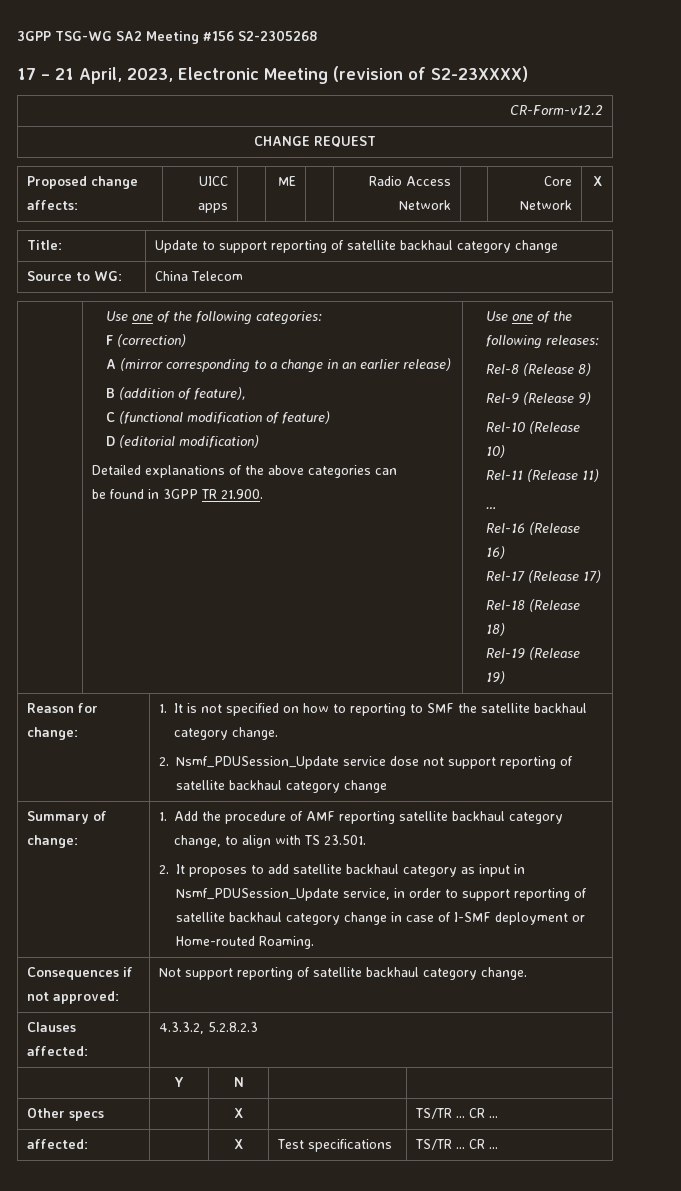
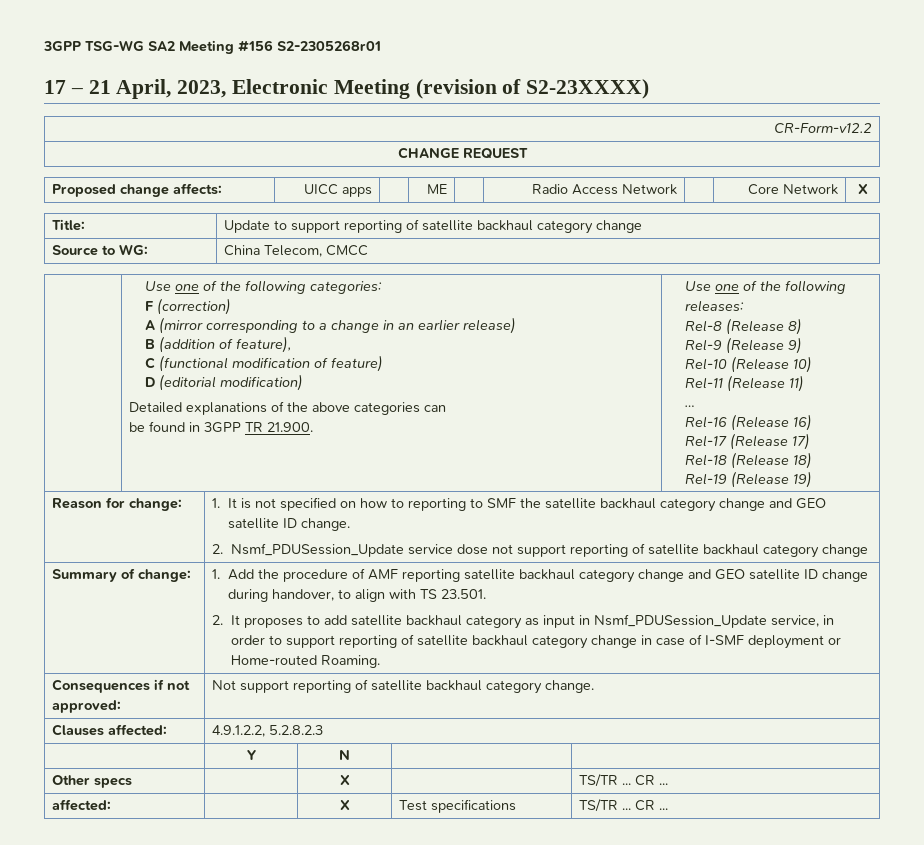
- 3GPP TSG-WG SA2 Meeting #156 S2-2305268
+ 3GPP TSG-WG SA2 Meeting #156 S2-2305268r01
- Source to WG: | China Telecom
+ Source to WG: | China Telecom, CMCC
- Reason for change: | 1. It is not specified on how to reporting to SMF the satellite backhaul category change.
+ Reason for change: | 1. It is not specified on how to reporting to SMF the satellite backhaul category change and GEO satellite ID change.
- 1. Add the procedure of AMF reporting satellite backhaul category change, to align with TS 23.501.
+ 1. Add the procedure of AMF reporting satellite backhaul category change and GEO satellite ID change during handover, to align with TS 23.501.
- Clauses affected: | 4.3.3.2, 5.2.8.2.3
+ Clauses affected: | 4.9.1.2.2, 5.2.8.2.3

